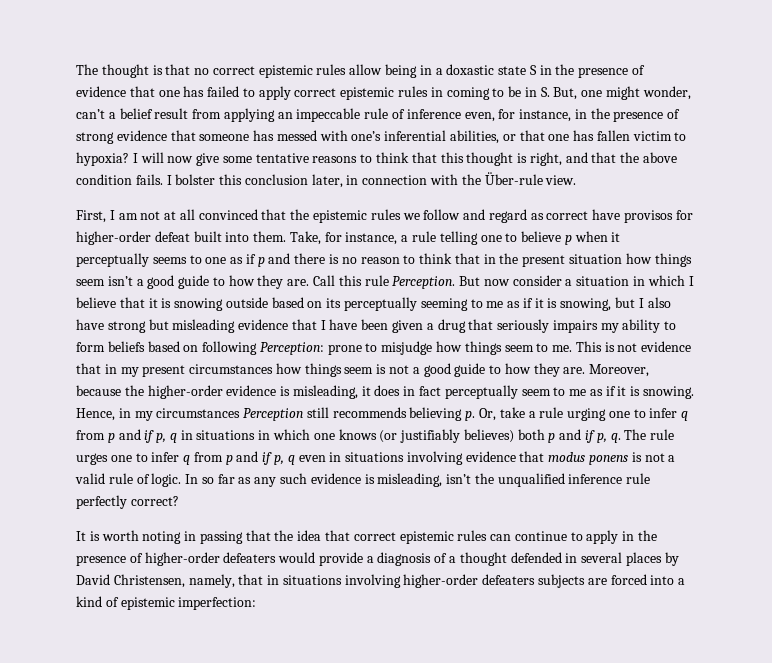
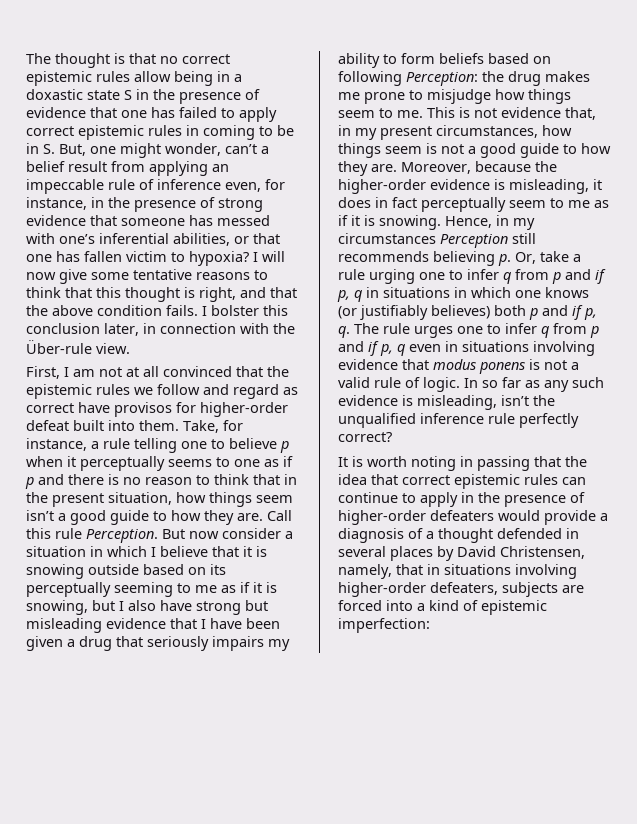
- Take, for instance, a rule telling one to believe p when it perceptually seems to one as if p and there is no reason to think that in the present situation how things seem isn’t a good guide to how they are.
+ Take, for instance, a rule telling one to believe p when it perceptually seems to one as if p and there is no reason to think that in the present situation, how things seem isn’t a good guide to how they are.
- prone to misjudge how things seem to me.
+ the drug makes me prone to misjudge how things seem to me.
- This is not evidence that in my present circumstances how things seem is not a good guide to how they are.
+ This is not evidence that, in my present circumstances, how things seem is not a good guide to how they are.
- It is worth noting in passing that the idea that correct epistemic rules can continue to apply in the presence of higher-order defeaters would provide a diagnosis of a thought defended in several places by David Christensen, namely, that in situations involving higher-order defeaters subjects are forced into a kind of epistemic imperfection:
+ It is worth noting in passing that the idea that correct epistemic rules can continue to apply in the presence of higher-order defeaters would provide a diagnosis of a thought defended in several places by David Christensen, namely, that in situations involving higher-order defeaters, subjects are forced into a kind of epistemic imperfection:

